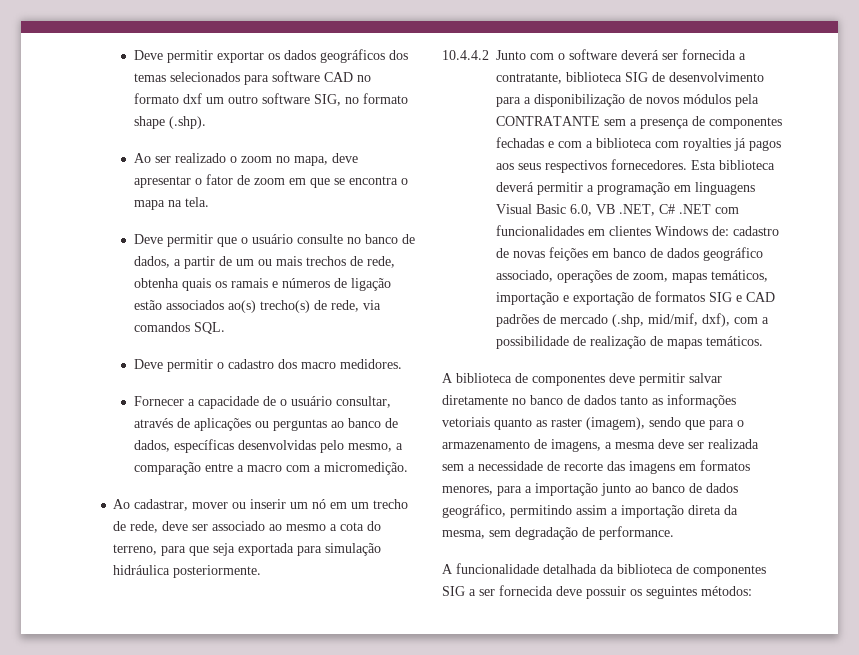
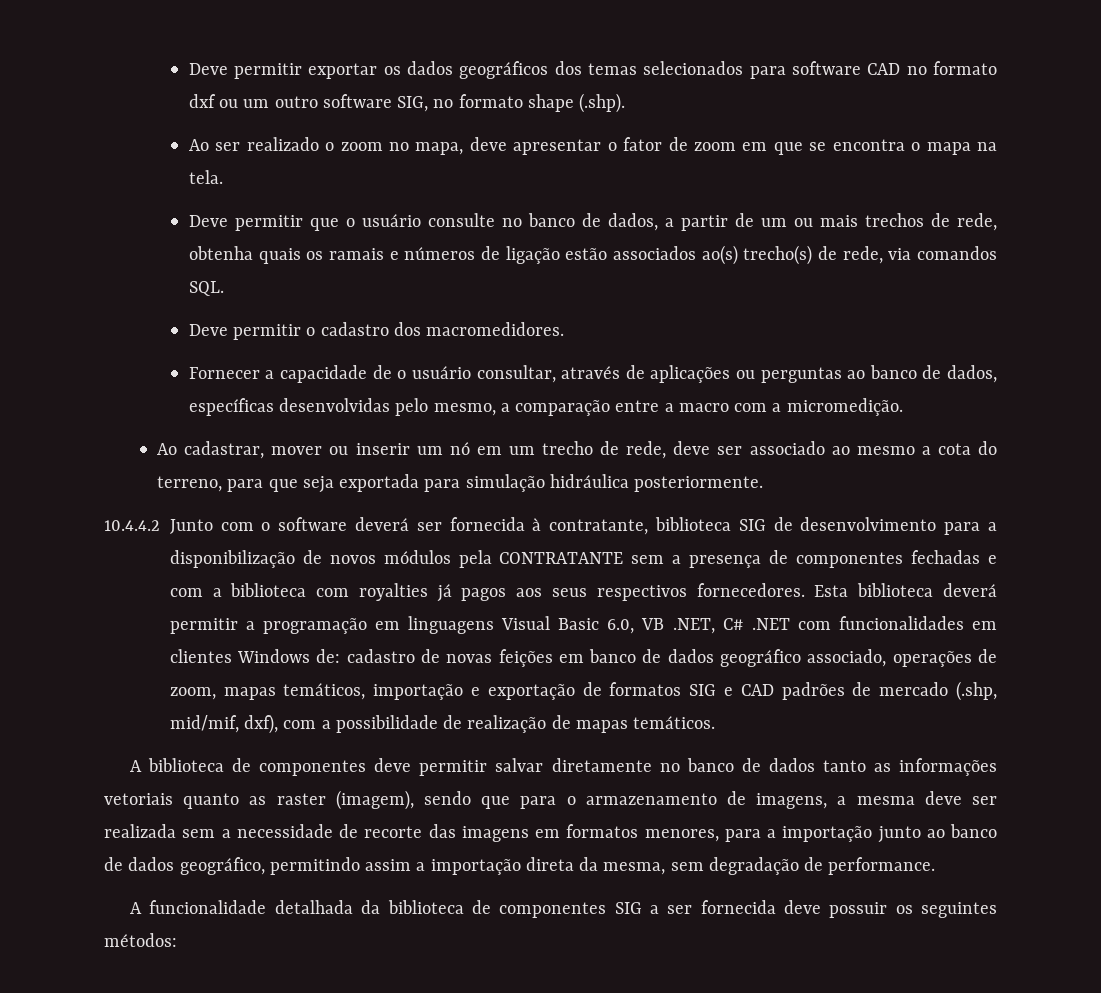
- Deve permitir exportar os dados geográficos dos temas selecionados para software CAD no formato dxf um outro software SIG, no formato shape (.shp).
+ Deve permitir exportar os dados geográficos dos temas selecionados para software CAD no formato dxf ou um outro software SIG, no formato shape (.shp).
- Deve permitir o cadastro dos macro medidores.
+ Deve permitir o cadastro dos macromedidores.
- 10.4.4.2 Junto com o software deverá ser fornecida a contratante, biblioteca SIG de desenvolvimento para a disponibilização de novos módulos pela CONTRATANTE sem a presença de componentes fechadas e com a biblioteca com royalties já pagos aos seus respectivos fornecedores.
+ 10.4.4.2 Junto com o software deverá ser fornecida à contratante, biblioteca SIG de desenvolvimento para a disponibilização de novos módulos pela CONTRATANTE sem a presença de componentes fechadas e com a biblioteca com royalties já pagos aos seus respectivos fornecedores.

